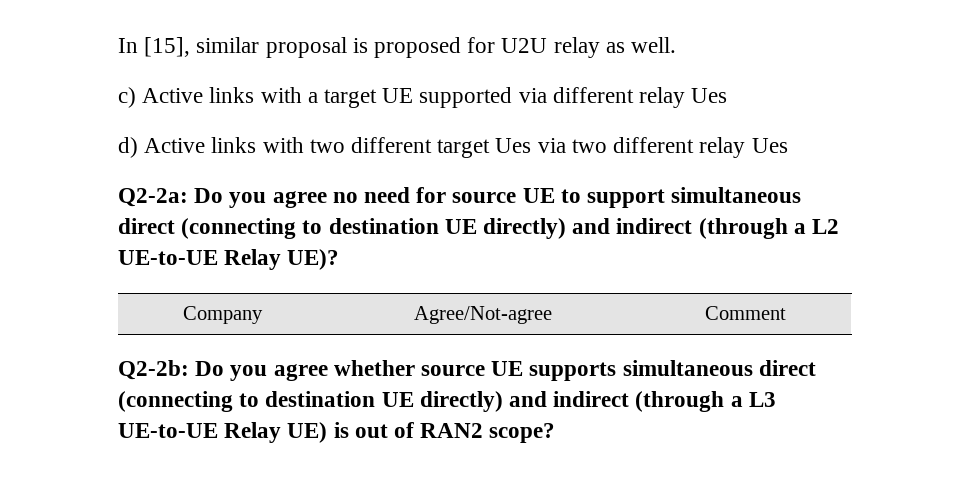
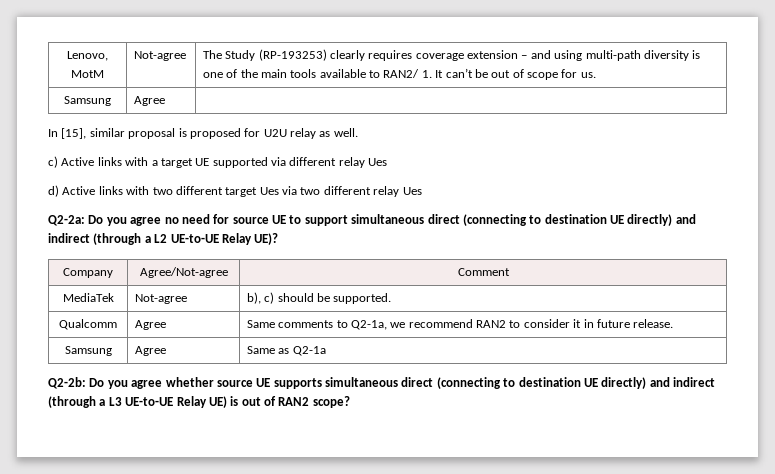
+ Lenovo, MotM | Not-agree | The Study (RP-193253) clearly requires coverage extension – and using multi-path diversity is one of the main tools available to RAN2/ 1. It can’t be out of scope for us.
+ Samsung | Agree |
+ MediaTek | Not-agree | b), c) should be supported.
+ Qualcomm | Agree | Same comments to Q2-1a, we recommend RAN2 to consider it in future release.
+ Samsung | Agree | Same as Q2-1a

